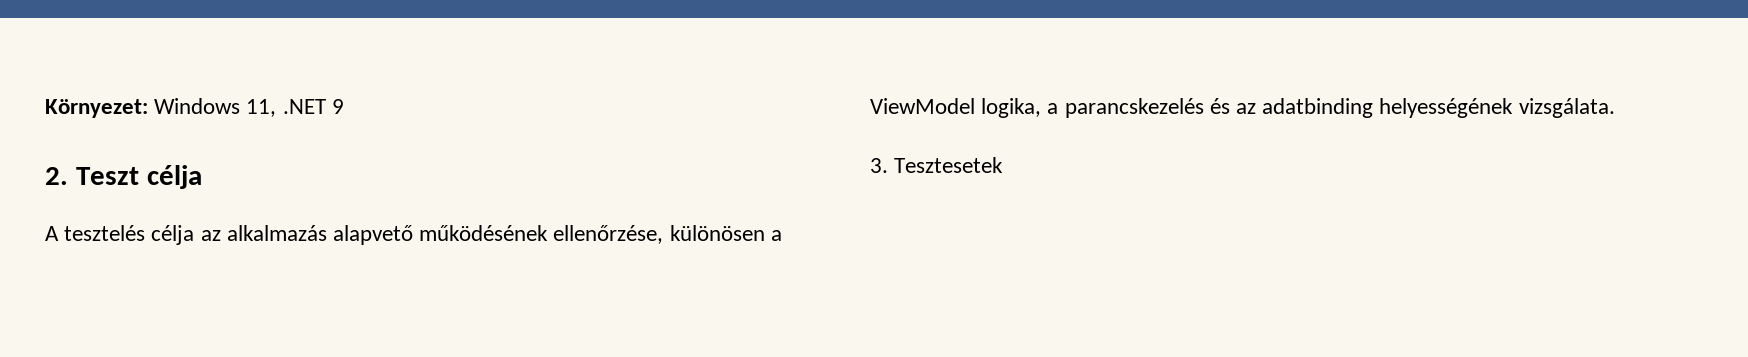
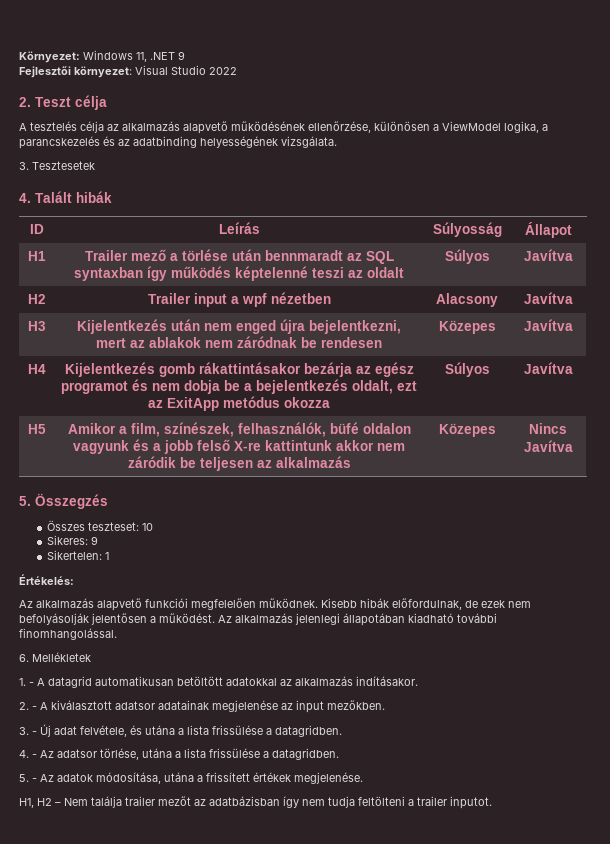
+ Fejlesztői környezet: Visual Studio 2022
+ 4. Talált hibák
+ ID | Leírás | Súlyosság | Állapot
+ H1 | Trailer mező a törlése után bennmaradt az SQL syntaxban így működés képtelenné teszi az oldalt | Súlyos | Javítva
+ H2 | Trailer input a wpf nézetben | Alacsony | Javítva
+ H3 | Kijelentkezés után nem enged újra bejelentkezni, mert az ablakok nem záródnak be rendesen | Közepes | Javítva
+ H4 | Kijelentkezés gomb rákattintásakor bezárja az egész programot és nem dobja be a bejelentkezés oldalt, ezt az ExitApp metódus okozza | Súlyos | Javítva
+ H5 | Amikor a film, színészek, felhasználók, büfé oldalon vagyunk és a jobb felső X-re kattintunk akkor nem záródik be teljesen az alkalmazás | Közepes | Nincs Javítva
+ 5. Összegzés
+ Összes teszteset: 10
+ Sikeres: 9
+ Sikertelen: 1
+ Értékelés:
+ Az alkalmazás alapvető funkciói megfelelően működnek. Kisebb hibák előfordulnak, de ezek nem befolyásolják jelentősen a működést. Az alkalmazás jelenlegi állapotában kiadható további finomhangolással.
+ 6. Mellékletek
+ 1. - A datagrid automatikusan betöltött adatokkal az alkalmazás indításakor.
+ 2. - A kiválasztott adatsor adatainak megjelenése az input mezőkben.
+ 3. - Új adat felvétele, és utána a lista frissülése a datagridben.
+ 4. - Az adatsor törlése, utána a lista frissülése a datagridben.
+ 5. - Az adatok módosítása, utána a frissített értékek megjelenése.
+ H1, H2 – Nem találja trailer mezőt az adatbázisban így nem tudja feltölteni a trailer inputot.

